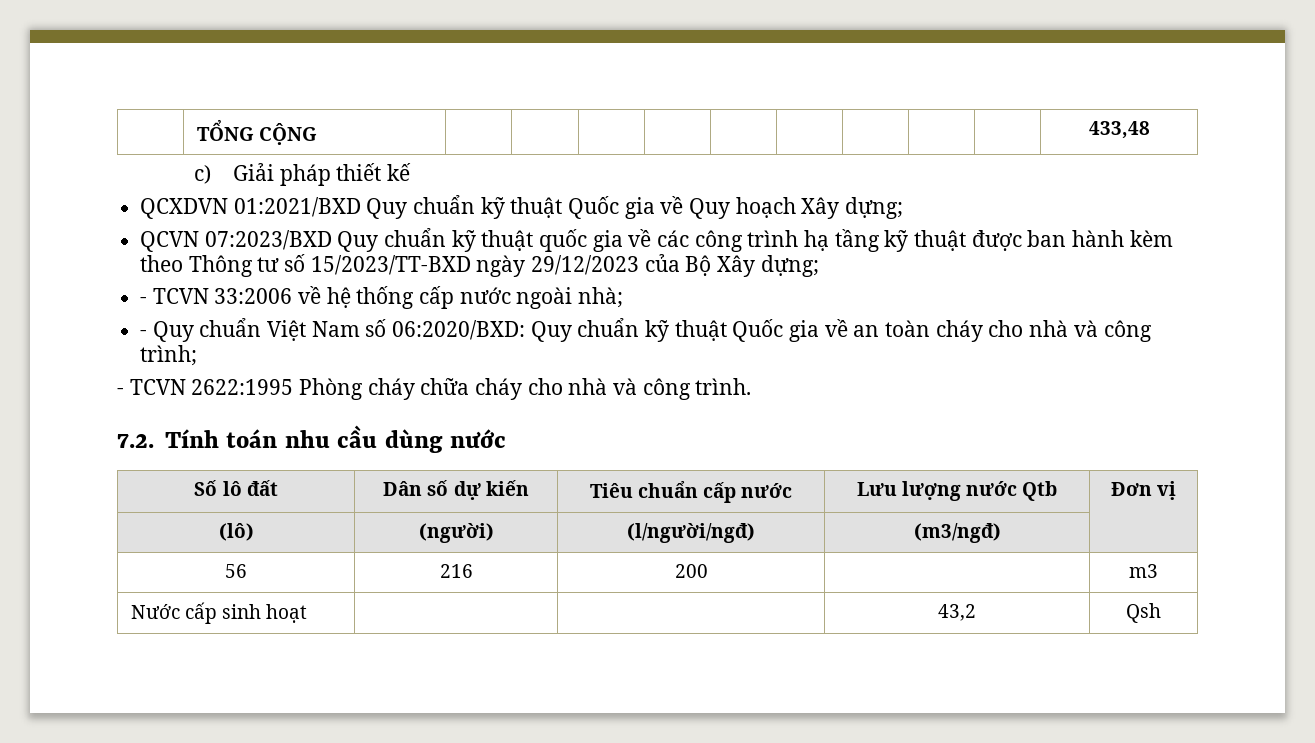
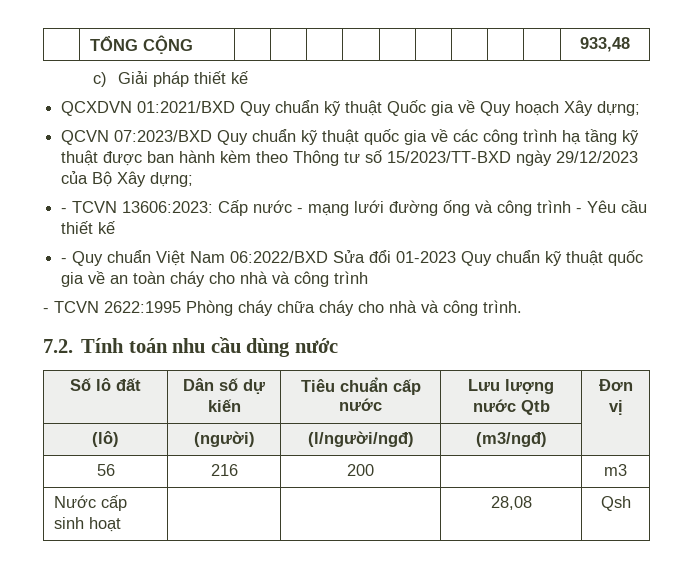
- | TỔNG CỘNG | | | | | | | | | | 433,48
+ | TỔNG CỘNG | | | | | | | | | | 933,48
- - TCVN 33:2006 về hệ thống cấp nước ngoài nhà;
+ - TCVN 13606:2023: Cấp nước - mạng lưới đường ống và công trình - Yêu cầu thiết kế
- - Quy chuẩn Việt Nam số 06:2020/BXD: Quy chuẩn kỹ thuật Quốc gia về an toàn cháy cho nhà và công trình;
+ - Quy chuẩn Việt Nam 06:2022/BXD Sửa đổi 01-2023 Quy chuẩn kỹ thuật quốc gia về an toàn cháy cho nhà và công trình
- Nước cấp sinh hoạt | | | 43,2 | Qsh
+ Nước cấp sinh hoạt | | | 28,08 | Qsh

